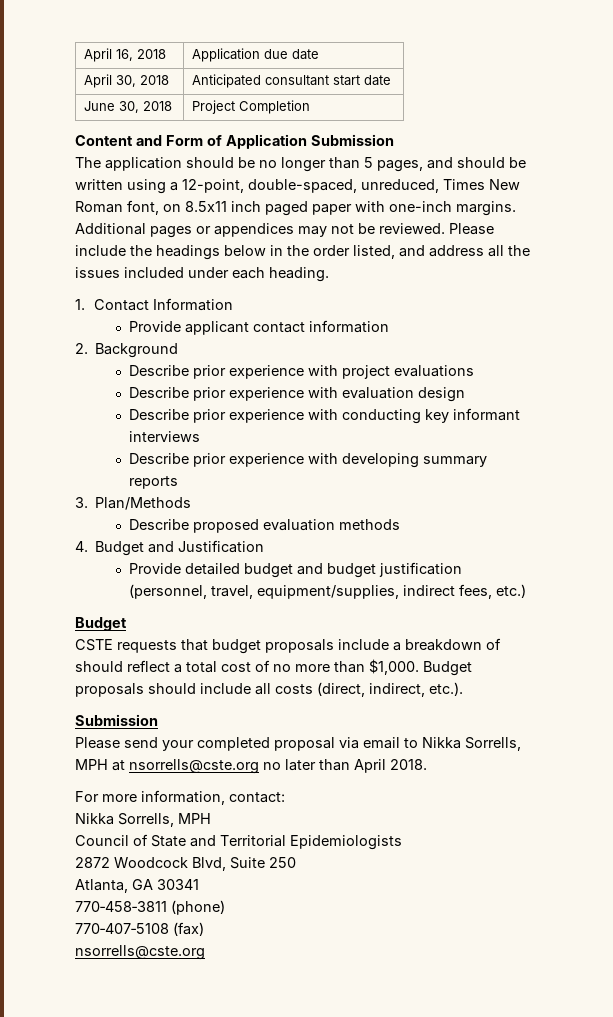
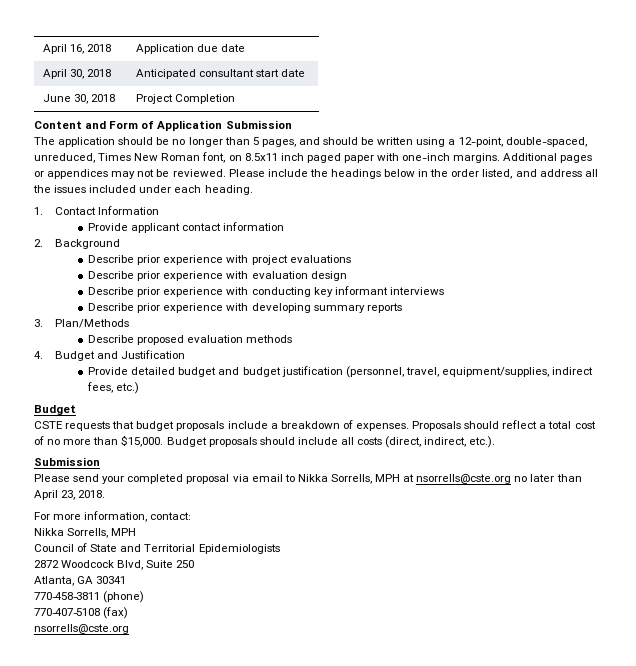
- CSTE requests that budget proposals include a breakdown of should reflect a total cost of no more than $1,000.
+ CSTE requests that budget proposals include a breakdown of expenses. Proposals should reflect a total cost of no more than $15,000.
- Please send your completed proposal via email to Nikka Sorrells, MPH at nsorrells@cste.org no later than April 2018.
+ Please send your completed proposal via email to Nikka Sorrells, MPH at nsorrells@cste.org no later than April 23, 2018.

